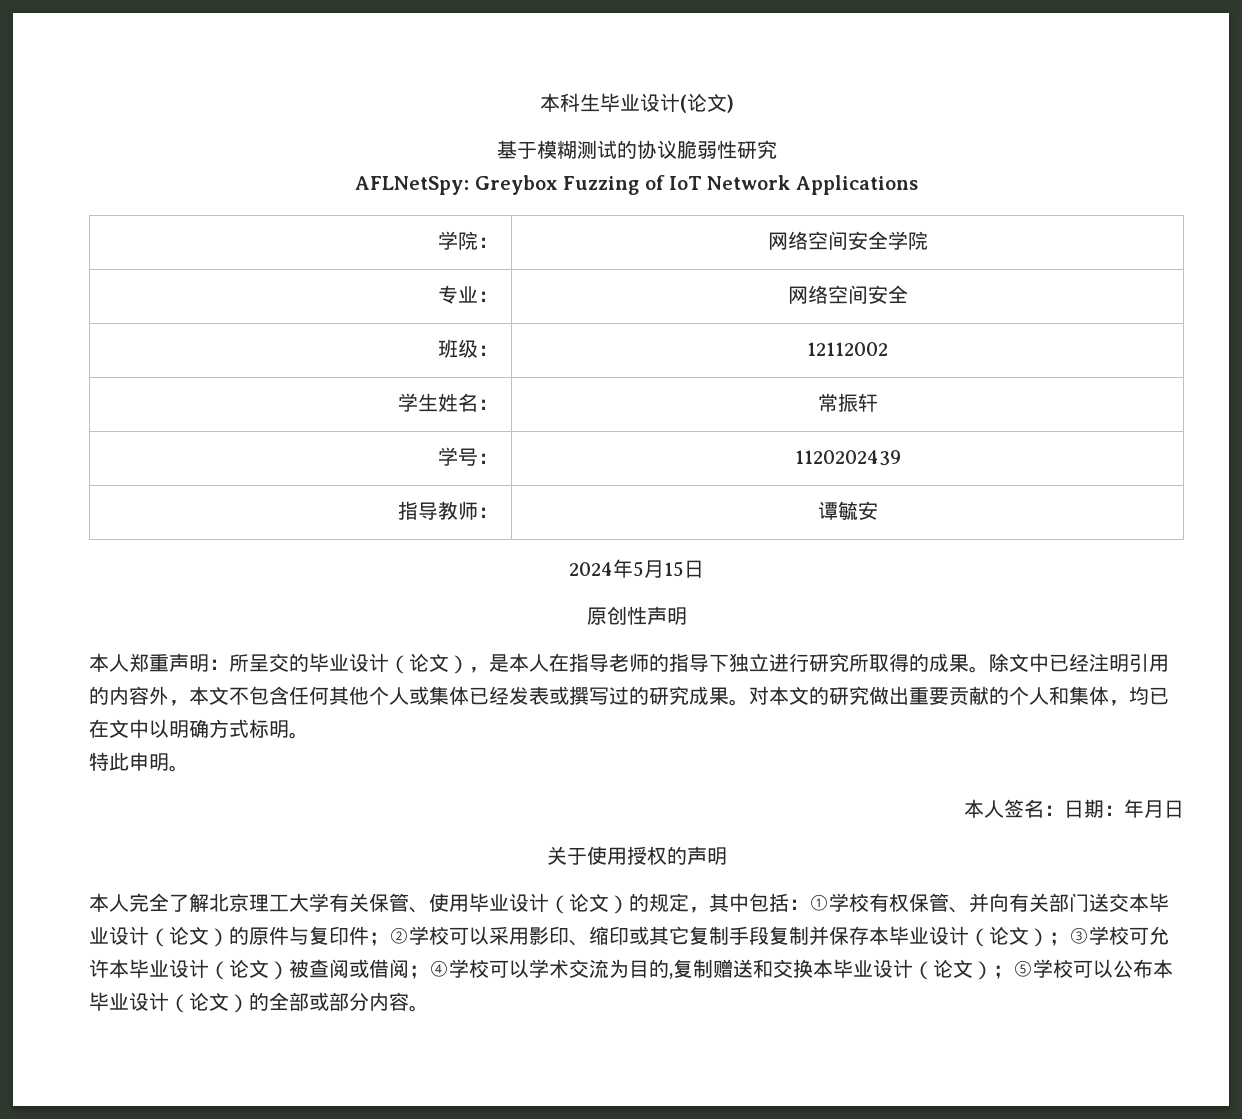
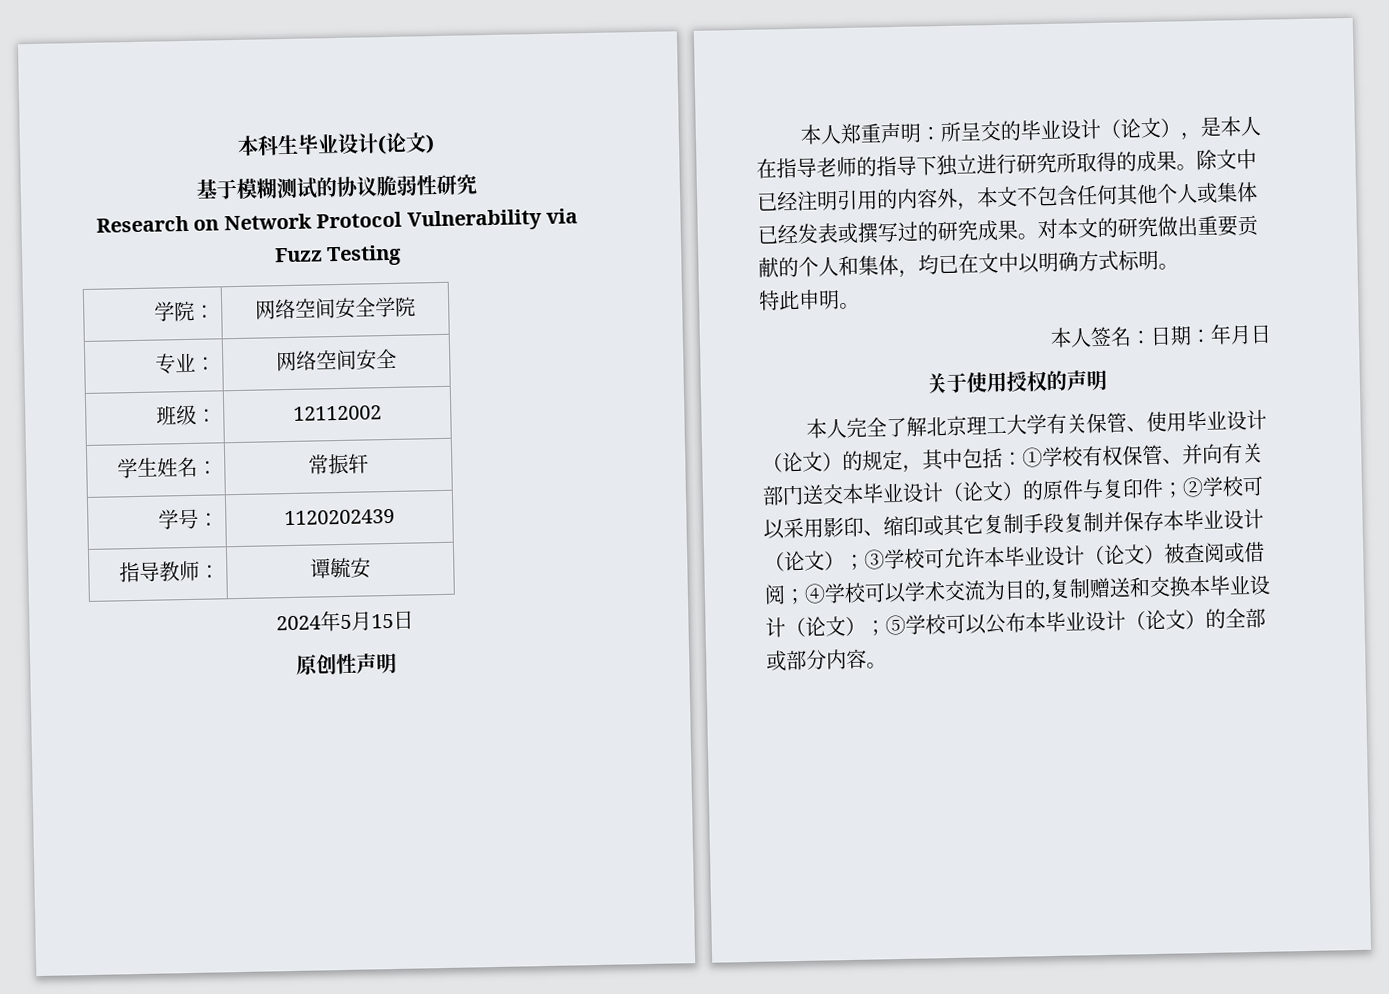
- AFLNetSpy: Greybox Fuzzing of IoT Network Applications
+ Research on Network Protocol Vulnerability via Fuzz Testing

